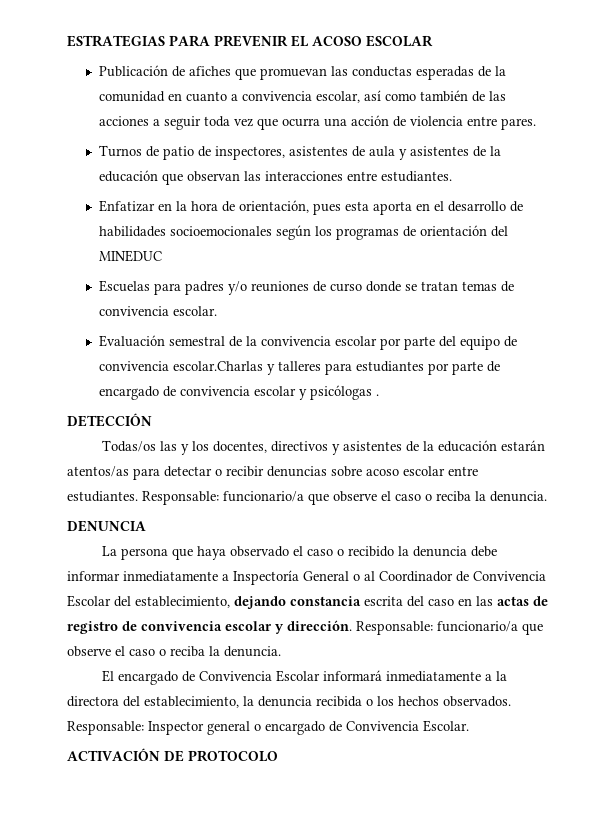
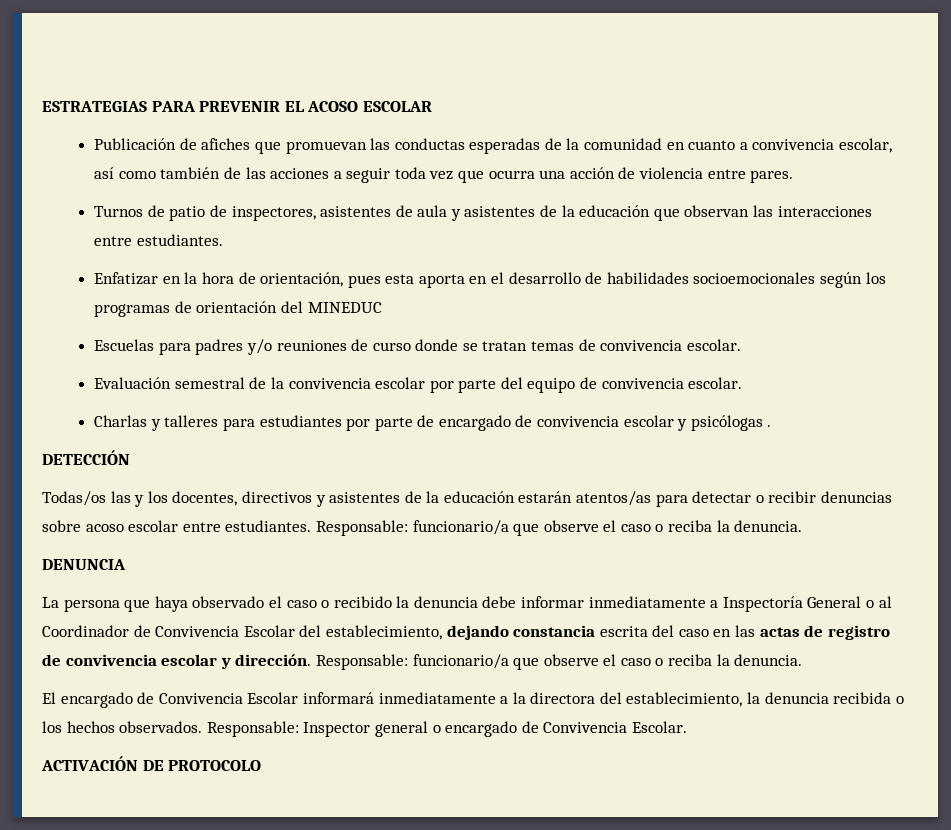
- Evaluación semestral de la convivencia escolar por parte del equipo de convivencia escolar.Charlas y talleres para estudiantes por parte de encargado de convivencia escolar y psicólogas .
+ Evaluación semestral de la convivencia escolar por parte del equipo de convivencia escolar.
+ Charlas y talleres para estudiantes por parte de encargado de convivencia escolar y psicólogas .

